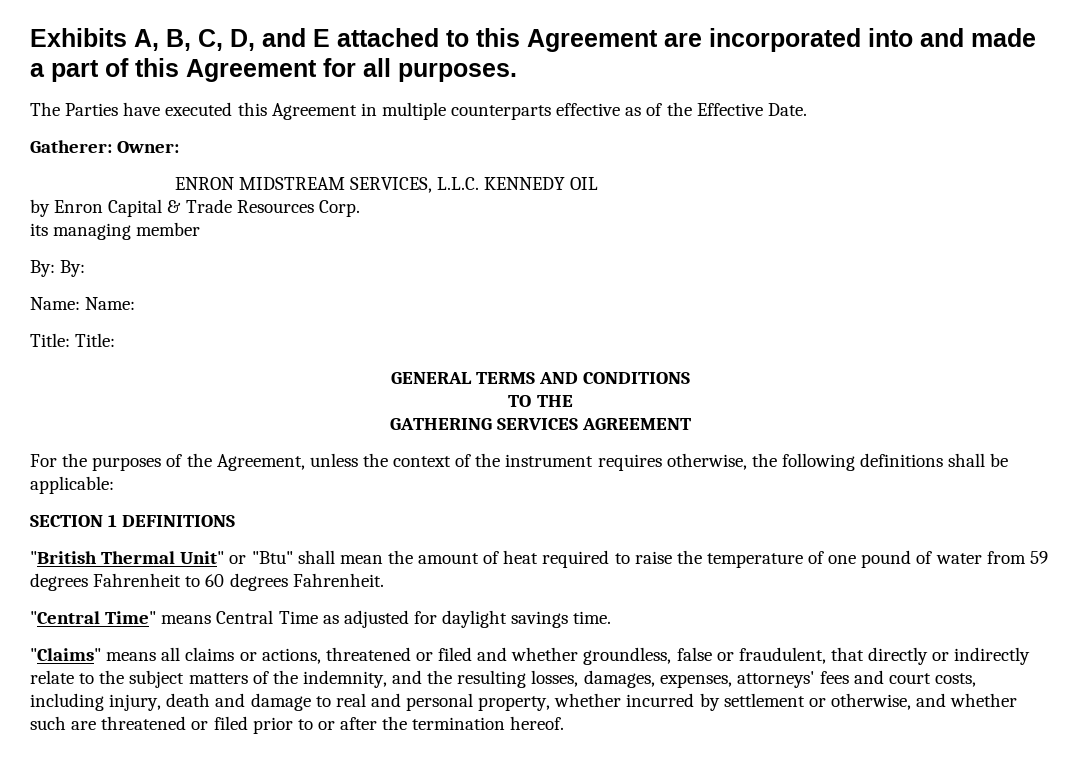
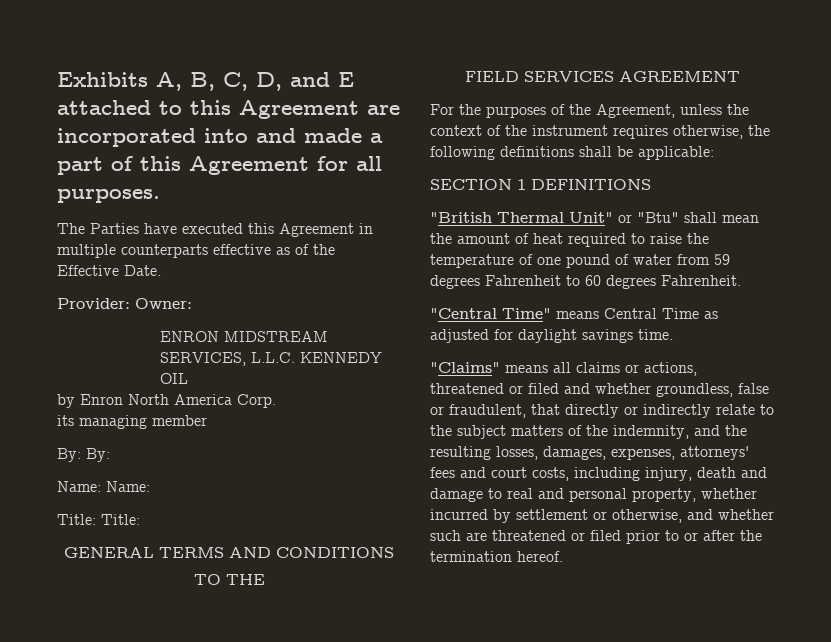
- Gatherer: Owner:
+ Provider: Owner:
- by Enron Capital & Trade Resources Corp.
+ by Enron North America Corp.
- GATHERING SERVICES AGREEMENT
+ FIELD SERVICES AGREEMENT

